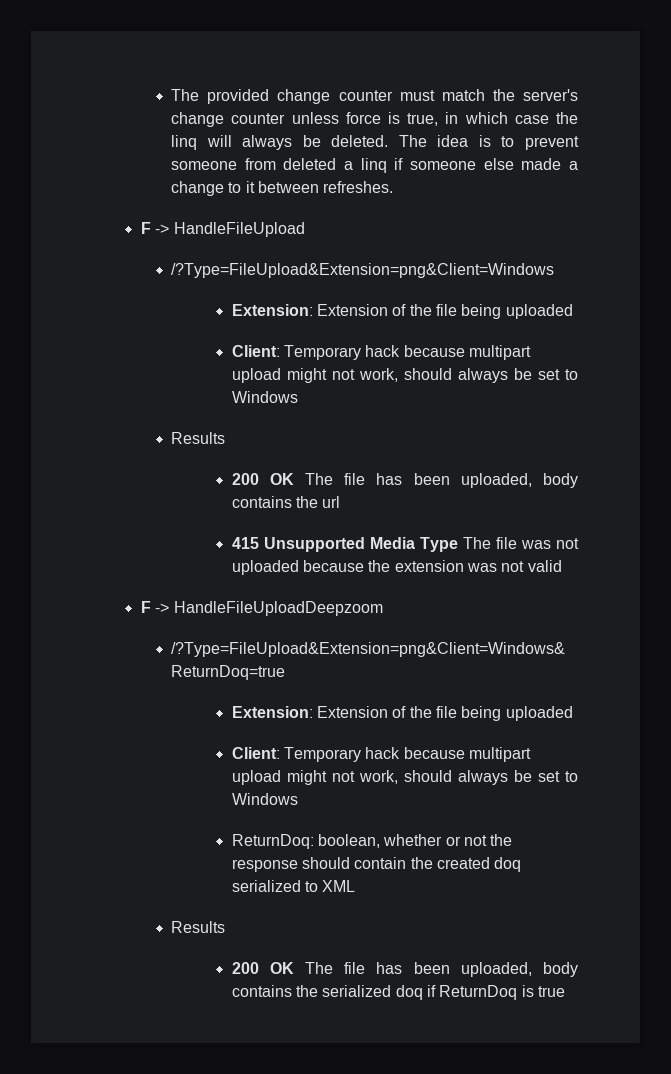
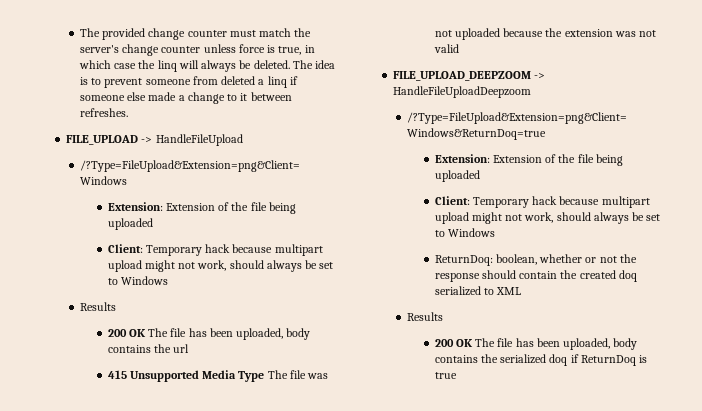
- F -> HandleFileUpload
+ FILE_UPLOAD -> HandleFileUpload
- F -> HandleFileUploadDeepzoom
+ FILE_UPLOAD_DEEPZOOM -> HandleFileUploadDeepzoom

